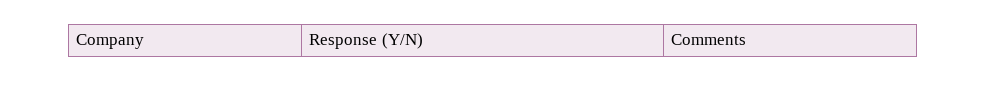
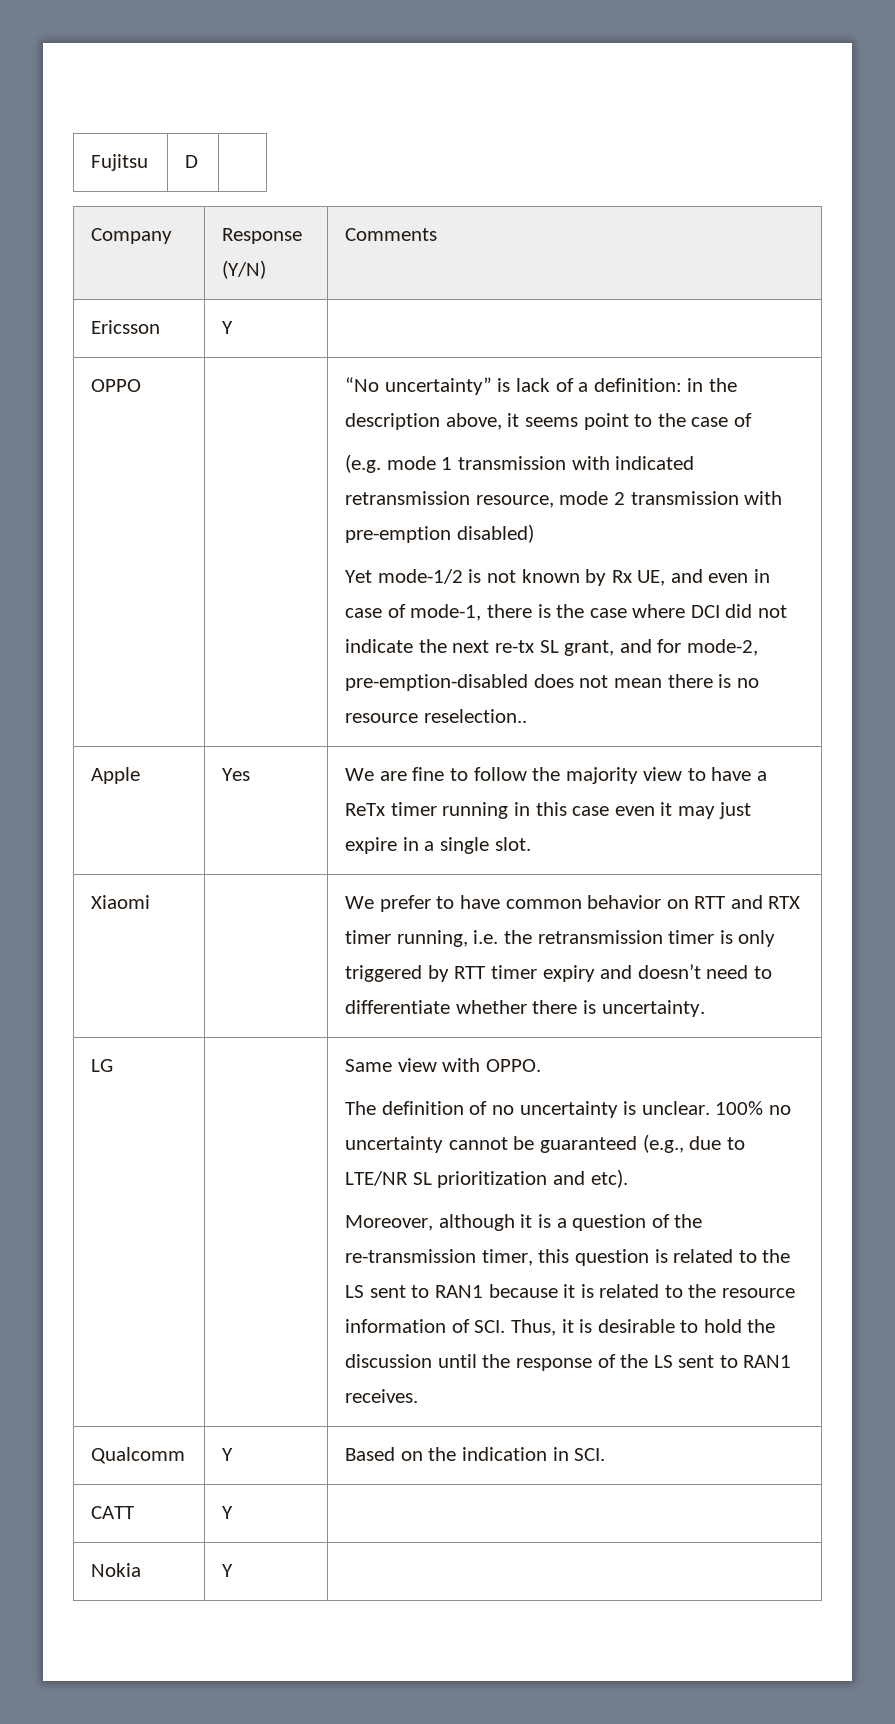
+ Fujitsu | D |
+ Ericsson | Y |
+ OPPO | | “No uncertainty” is lack of a definition: in the description above, it seems point to the case of
+ (e.g. mode 1 transmission with indicated retransmission resource, mode 2 transmission with pre-emption disabled)
+ Yet mode-1/2 is not known by Rx UE, and even in case of mode-1, there is the case where DCI did not indicate the next re-tx SL grant, and for mode-2, pre-emption-disabled does not mean there is no resource reselection..
+ Apple | Yes | We are fine to follow the majority view to have a ReTx timer running in this case even it may just expire in a single slot.
+ Xiaomi | | We prefer to have common behavior on RTT and RTX timer running, i.e. the retransmission timer is only triggered by RTT timer expiry and doesn’t need to differentiate whether there is uncertainty.
+ LG | | Same view with OPPO.
+ The definition of no uncertainty is unclear. 100% no uncertainty cannot be guaranteed (e.g., due to LTE/NR SL prioritization and etc).
+ Moreover, although it is a question of the re-transmission timer, this question is related to the LS sent to RAN1 because it is related to the resource information of SCI. Thus, it is desirable to hold the discussion until the response of the LS sent to RAN1 receives.
+ Qualcomm | Y | Based on the indication in SCI.
+ CATT | Y |
+ Nokia | Y |

